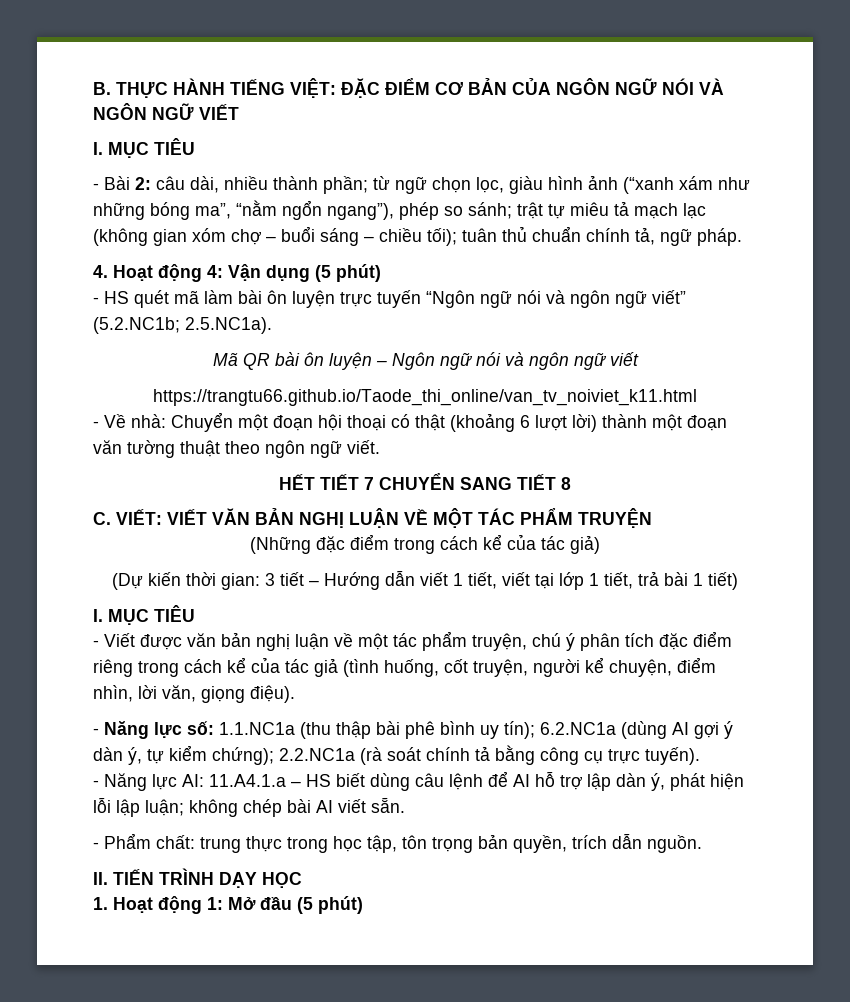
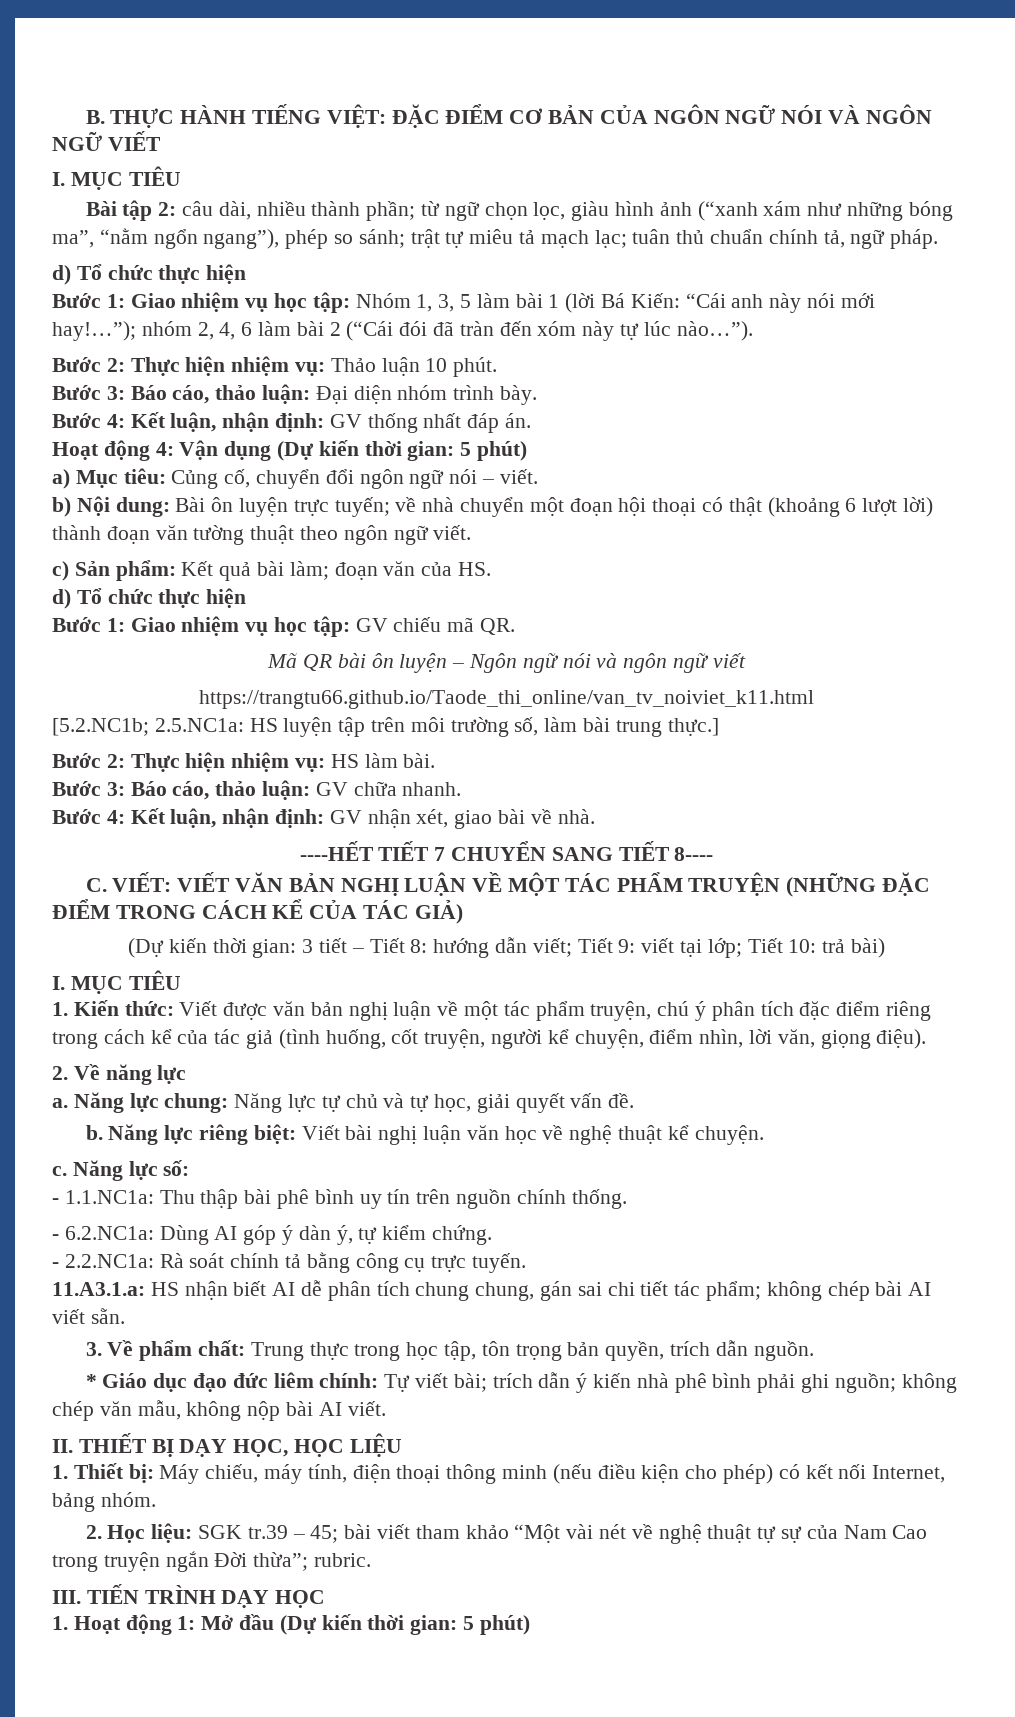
- - Bài 2: câu dài, nhiều thành phần; từ ngữ chọn lọc, giàu hình ảnh (“xanh xám như những bóng ma”, “nằm ngổn ngang”), phép so sánh; trật tự miêu tả mạch lạc (không gian xóm chợ – buổi sáng – chiều tối); tuân thủ chuẩn chính tả, ngữ pháp.
- 4. Hoạt động 4: Vận dụng (5 phút)
- - HS quét mã làm bài ôn luyện trực tuyến “Ngôn ngữ nói và ngôn ngữ viết” (5.2.NC1b; 2.5.NC1a).
+ Bài tập 2: câu dài, nhiều thành phần; từ ngữ chọn lọc, giàu hình ảnh (“xanh xám như những bóng ma”, “nằm ngổn ngang”), phép so sánh; trật tự miêu tả mạch lạc; tuân thủ chuẩn chính tả, ngữ pháp.
+ d) Tổ chức thực hiện
+ Bước 1: Giao nhiệm vụ học tập: Nhóm 1, 3, 5 làm bài 1 (lời Bá Kiến: “Cái anh này nói mới hay!…”); nhóm 2, 4, 6 làm bài 2 (“Cái đói đã tràn đến xóm này tự lúc nào…”).
+ Bước 2: Thực hiện nhiệm vụ: Thảo luận 10 phút.
+ Bước 3: Báo cáo, thảo luận: Đại diện nhóm trình bày.
+ Bước 4: Kết luận, nhận định: GV thống nhất đáp án.
+ Hoạt động 4: Vận dụng (Dự kiến thời gian: 5 phút)
+ a) Mục tiêu: Củng cố, chuyển đổi ngôn ngữ nói – viết.
+ b) Nội dung: Bài ôn luyện trực tuyến; về nhà chuyển một đoạn hội thoại có thật (khoảng 6 lượt lời) thành đoạn văn tường thuật theo ngôn ngữ viết.
+ c) Sản phẩm: Kết quả bài làm; đoạn văn của HS.
+ d) Tổ chức thực hiện
+ Bước 1: Giao nhiệm vụ học tập: GV chiếu mã QR.
- - Về nhà: Chuyển một đoạn hội thoại có thật (khoảng 6 lượt lời) thành một đoạn văn tường thuật theo ngôn ngữ viết.
- HẾT TIẾT 7 CHUYỂN SANG TIẾT 8
+ [5.2.NC1b; 2.5.NC1a: HS luyện tập trên môi trường số, làm bài trung thực.]
+ Bước 2: Thực hiện nhiệm vụ: HS làm bài.
+ Bước 3: Báo cáo, thảo luận: GV chữa nhanh.
+ Bước 4: Kết luận, nhận định: GV nhận xét, giao bài về nhà.
+ ----HẾT TIẾT 7 CHUYỂN SANG TIẾT 8----
- C. VIẾT: VIẾT VĂN BẢN NGHỊ LUẬN VỀ MỘT TÁC PHẨM TRUYỆN
- (Những đặc điểm trong cách kể của tác giả)
+ C. VIẾT: VIẾT VĂN BẢN NGHỊ LUẬN VỀ MỘT TÁC PHẨM TRUYỆN (NHỮNG ĐẶC ĐIỂM TRONG CÁCH KỂ CỦA TÁC GIẢ)
- (Dự kiến thời gian: 3 tiết – Hướng dẫn viết 1 tiết, viết tại lớp 1 tiết, trả bài 1 tiết)
+ (Dự kiến thời gian: 3 tiết – Tiết 8: hướng dẫn viết; Tiết 9: viết tại lớp; Tiết 10: trả bài)
  I. MỤC TIÊU
- - Viết được văn bản nghị luận về một tác phẩm truyện, chú ý phân tích đặc điểm riêng trong cách kể của tác giả (tình huống, cốt truyện, người kể chuyện, điểm nhìn, lời văn, giọng điệu).
+ 1. Kiến thức: Viết được văn bản nghị luận về một tác phẩm truyện, chú ý phân tích đặc điểm riêng trong cách kể của tác giả (tình huống, cốt truyện, người kể chuyện, điểm nhìn, lời văn, giọng điệu).
- - Năng lực số: 1.1.NC1a (thu thập bài phê bình uy tín); 6.2.NC1a (dùng AI gợi ý dàn ý, tự kiểm chứng); 2.2.NC1a (rà soát chính tả bằng công cụ trực tuyến).
- - Năng lực AI: 11.A4.1.a – HS biết dùng câu lệnh để AI hỗ trợ lập dàn ý, phát hiện lỗi lập luận; không chép bài AI viết sẵn.
+ 2. Về năng lực
+ a. Năng lực chung: Năng lực tự chủ và tự học, giải quyết vấn đề.
+ b. Năng lực riêng biệt: Viết bài nghị luận văn học về nghệ thuật kể chuyện.
+ c. Năng lực số:
+ - 1.1.NC1a: Thu thập bài phê bình uy tín trên nguồn chính thống.
+ - 6.2.NC1a: Dùng AI góp ý dàn ý, tự kiểm chứng.
+ - 2.2.NC1a: Rà soát chính tả bằng công cụ trực tuyến.
+ 11.A3.1.a: HS nhận biết AI dễ phân tích chung chung, gán sai chi tiết tác phẩm; không chép bài AI viết sẵn.
- - Phẩm chất: trung thực trong học tập, tôn trọng bản quyền, trích dẫn nguồn.
+ 3. Về phẩm chất: Trung thực trong học tập, tôn trọng bản quyền, trích dẫn nguồn.
- II. TIẾN TRÌNH DẠY HỌC
+ * Giáo dục đạo đức liêm chính: Tự viết bài; trích dẫn ý kiến nhà phê bình phải ghi nguồn; không chép văn mẫu, không nộp bài AI viết.
+ II. THIẾT BỊ DẠY HỌC, HỌC LIỆU
+ 1. Thiết bị: Máy chiếu, máy tính, điện thoại thông minh (nếu điều kiện cho phép) có kết nối Internet, bảng nhóm.
+ 2. Học liệu: SGK tr.39 – 45; bài viết tham khảo “Một vài nét về nghệ thuật tự sự của Nam Cao trong truyện ngắn Đời thừa”; rubric.
+ III. TIẾN TRÌNH DẠY HỌC
- 1. Hoạt động 1: Mở đầu (5 phút)
+ 1. Hoạt động 1: Mở đầu (Dự kiến thời gian: 5 phút)

